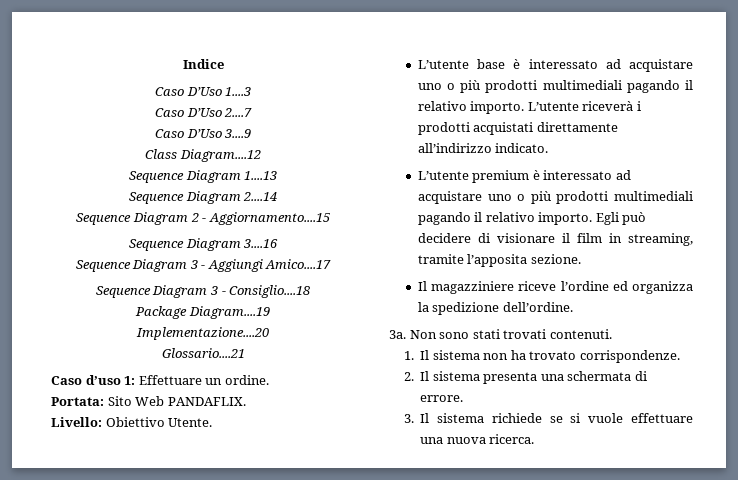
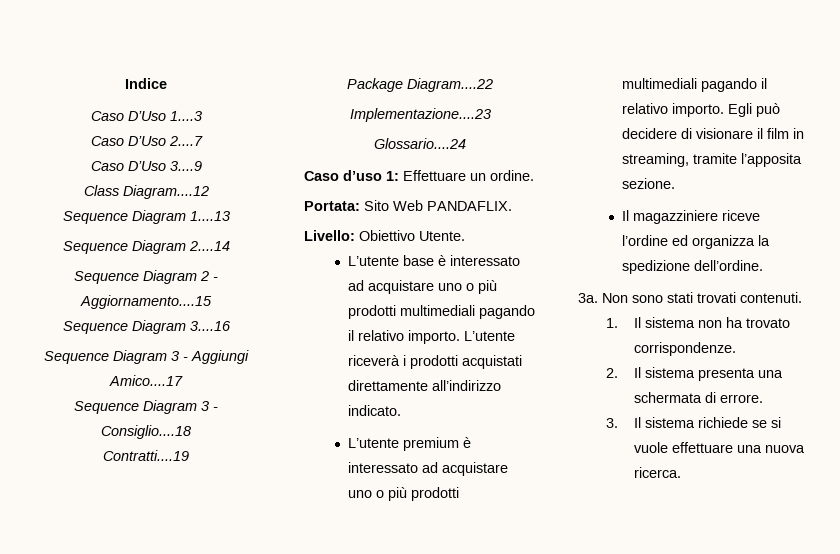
+ Contratti....19
- Package Diagram....19
- Implementazione....20
- Glossario....21
+ Package Diagram....22
+ Implementazione....23
+ Glossario....24

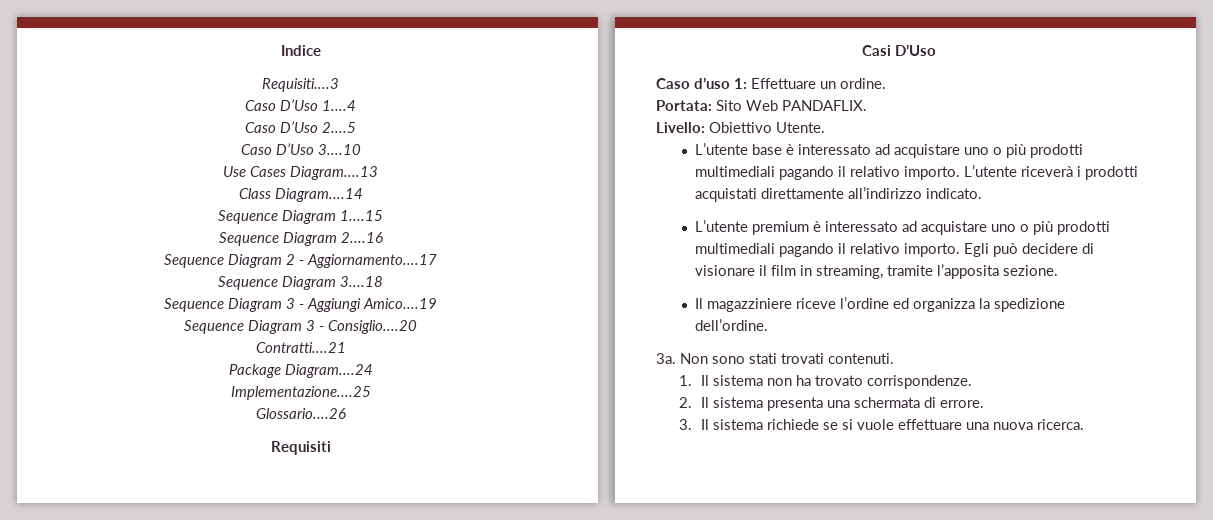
- Caso D’Uso 1....3
- Caso D’Uso 2....7
- Caso D’Uso 3....9
+ Requisiti....3
+ Caso D’Uso 1....4
+ Caso D’Uso 2....5
+ Caso D’Uso 3....10
+ Use Cases Diagram....13
- Class Diagram....12
- Sequence Diagram 1....13
- Sequence Diagram 2....14
+ Class Diagram....14
+ Sequence Diagram 1....15
+ Sequence Diagram 2....16
- Sequence Diagram 2 - Aggiornamento....15
- Sequence Diagram 3....16
+ Sequence Diagram 2 - Aggiornamento....17
+ Sequence Diagram 3....18
- Sequence Diagram 3 - Aggiungi Amico....17
- Sequence Diagram 3 - Consiglio....18
- Contratti....19
+ Sequence Diagram 3 - Aggiungi Amico....19
+ Sequence Diagram 3 - Consiglio....20
+ Contratti....21
- Package Diagram....22
- Implementazione....23
- Glossario....24
+ Package Diagram....24
+ Implementazione....25
+ Glossario....26
+ Requisiti
+ Casi D’Uso

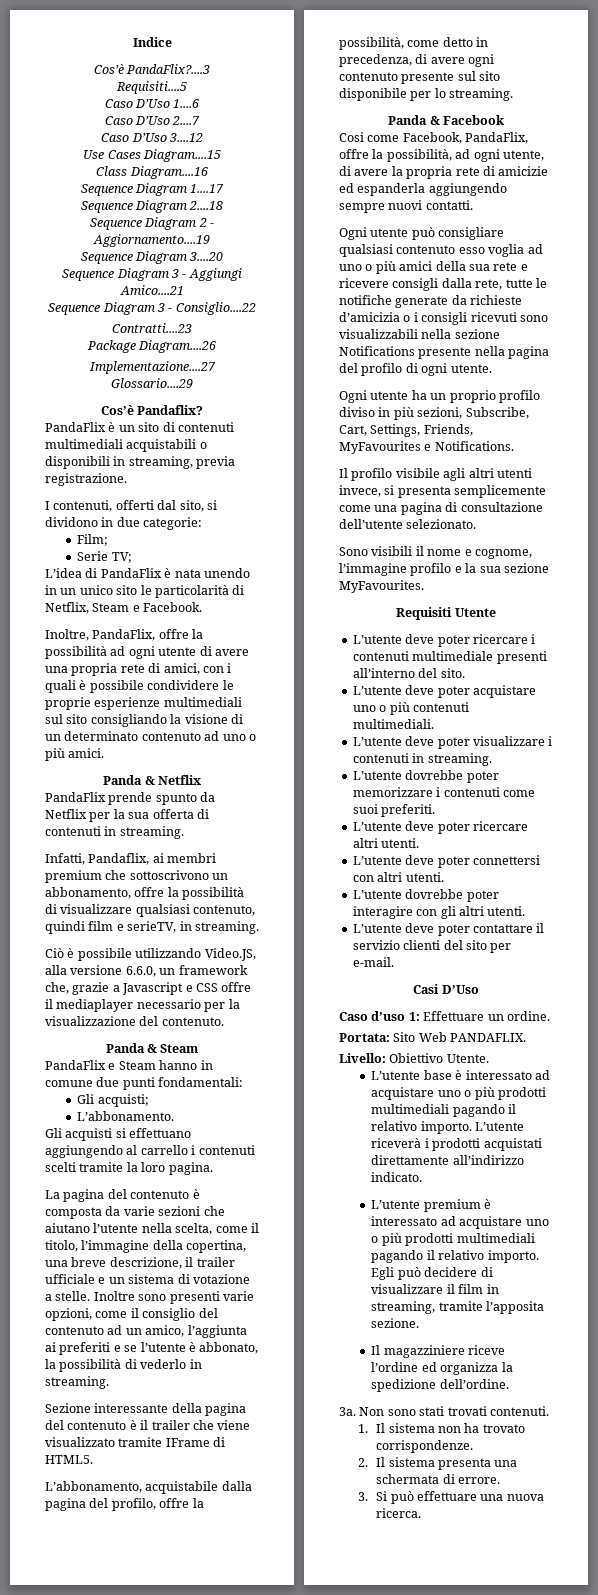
- Requisiti....3
- Caso D’Uso 1....4
- Caso D’Uso 2....5
- Caso D’Uso 3....10
+ Cos’è PandaFlix?....3
+ Requisiti....5
+ Caso D’Uso 1....6
+ Caso D’Uso 2....7
+ Caso D’Uso 3....12
- Use Cases Diagram....13
+ Use Cases Diagram....15
- Class Diagram....14
- Sequence Diagram 1....15
- Sequence Diagram 2....16
+ Class Diagram....16
+ Sequence Diagram 1....17
+ Sequence Diagram 2....18
- Sequence Diagram 2 - Aggiornamento....17
- Sequence Diagram 3....18
+ Sequence Diagram 2 - Aggiornamento....19
+ Sequence Diagram 3....20
- Sequence Diagram 3 - Aggiungi Amico....19
- Sequence Diagram 3 - Consiglio....20
- Contratti....21
+ Sequence Diagram 3 - Aggiungi Amico....21
+ Sequence Diagram 3 - Consiglio....22
+ Contratti....23
- Package Diagram....24
- Implementazione....25
- Glossario....26
- Requisiti
+ Package Diagram....26
+ Implementazione....27
+ Glossario....29
+ Cos’è Pandaflix?
+ PandaFlix è un sito di contenuti multimediali acquistabili o disponibili in streaming, previa registrazione.
+ I contenuti, offerti dal sito, si dividono in due categorie:
+ Film;
+ Serie TV;
+ L’idea di PandaFlix è nata unendo in un unico sito le particolarità di Netflix, Steam e Facebook.
+ Inoltre, PandaFlix, offre la possibilità ad ogni utente di avere una propria rete di amici, con i quali è possibile condividere le proprie esperienze multimediali sul sito consigliando la visione di un determinato contenuto ad uno o più amici.
+ Panda & Netflix
+ PandaFlix prende spunto da Netflix per la sua offerta di contenuti in streaming.
+ Infatti, Pandaflix, ai membri premium che sottoscrivono un abbonamento, offre la possibilità di visualizzare qualsiasi contenuto, quindi film e serieTV, in streaming.
+ Ciò è possibile utilizzando Video.JS, alla versione 6.6.0, un framework che, grazie a Javascript e CSS offre il mediaplayer necessario per la visualizzazione del contenuto.
+ Panda & Steam
+ PandaFlix e Steam hanno in comune due punti fondamentali:
+ Gli acquisti;
+ L’abbonamento.
+ Gli acquisti si effettuano aggiungendo al carrello i contenuti scelti tramite la loro pagina.
+ La pagina del contenuto è composta da varie sezioni che aiutano l’utente nella scelta, come il titolo, l’immagine della copertina, una breve descrizione, il trailer ufficiale e un sistema di votazione a stelle. Inoltre sono presenti varie opzioni, come il consiglio del contenuto ad un amico, l’aggiunta ai preferiti e se l’utente è abbonato, la possibilità di vederlo in streaming.
+ Sezione interessante della pagina del contenuto è il trailer che viene visualizzato tramite IFrame di HTML5.
+ L’abbonamento, acquistabile dalla pagina del profilo, offre la possibilità, come detto in precedenza, di avere ogni contenuto presente sul sito disponibile per lo streaming.
+ Panda & Facebook
+ Cosi come Facebook, PandaFlix, offre la possibilità, ad ogni utente, di avere la propria rete di amicizie ed espanderla aggiungendo sempre nuovi contatti.
+ Ogni utente può consigliare qualsiasi contenuto esso voglia ad uno o più amici della sua rete e ricevere consigli dalla rete, tutte le notifiche generate da richieste d’amicizia o i consigli ricevuti sono visualizzabili nella sezione Notifications presente nella pagina del profilo di ogni utente.
+ Ogni utente ha un proprio profilo diviso in più sezioni, Subscribe, Cart, Settings, Friends, MyFavourites e Notifications.
+ Il profilo visibile agli altri utenti invece, si presenta semplicemente come una pagina di consultazione dell’utente selezionato.
+ Sono visibili il nome e cognome, l’immagine profilo e la sua sezione MyFavourites.
+ Requisiti Utente
+ L’utente deve poter ricercare i contenuti multimediale presenti all’interno del sito.
+ L’utente deve poter acquistare uno o più contenuti multimediali.
+ L’utente deve poter visualizzare i contenuti in streaming.
+ L’utente dovrebbe poter memorizzare i contenuti come suoi preferiti.
+ L’utente deve poter ricercare altri utenti.
+ L’utente deve poter connettersi con altri utenti.
+ L’utente dovrebbe poter interagire con gli altri utenti.
+ L’utente deve poter contattare il servizio clienti del sito per e-mail.
- Egli può decidere di visionare il film in streaming, tramite l’apposita sezione.
+ Egli può decidere di visualizzare il film in streaming, tramite l’apposita sezione.
- 3. Il sistema richiede se si vuole effettuare una nuova ricerca.
+ 3. Si può effettuare una nuova ricerca.

